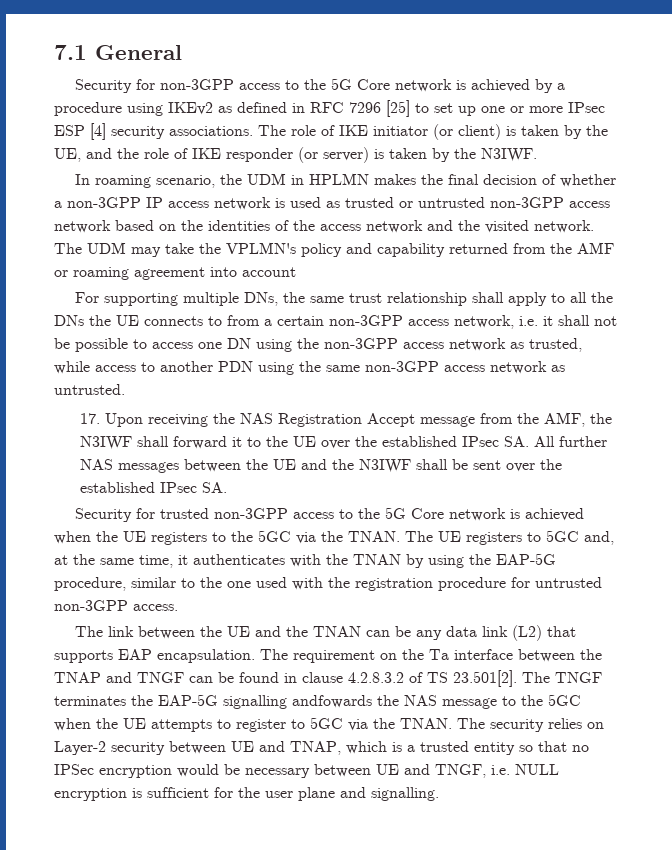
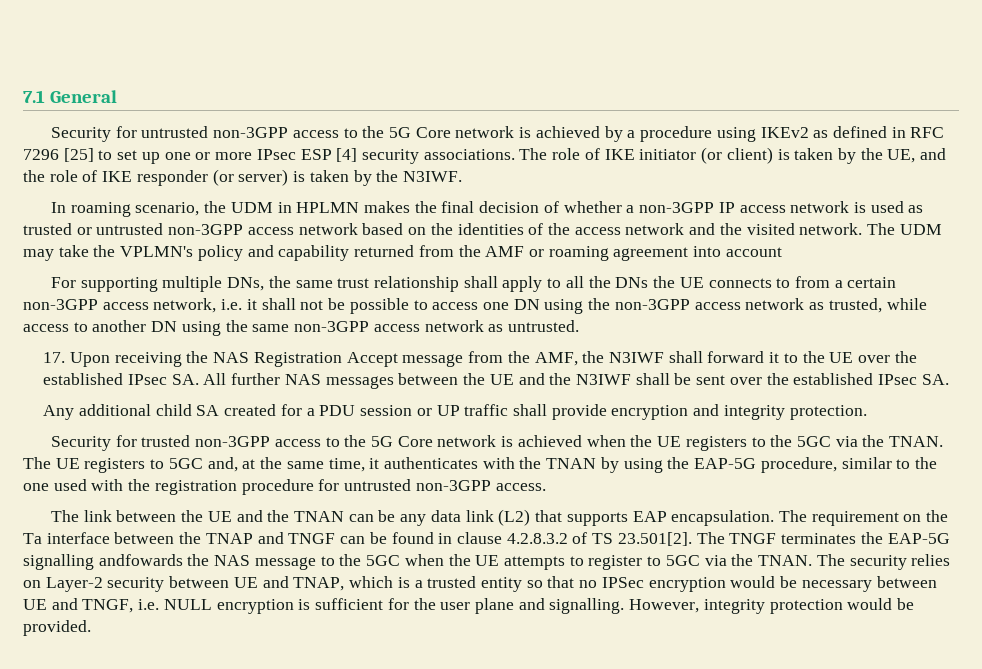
- Security for non-3GPP access to the 5G Core network is achieved by a procedure using IKEv2 as defined in RFC 7296 [25] to set up one or more IPsec ESP [4] security associations.
+ Security for untrusted non-3GPP access to the 5G Core network is achieved by a procedure using IKEv2 as defined in RFC 7296 [25] to set up one or more IPsec ESP [4] security associations.
- For supporting multiple DNs, the same trust relationship shall apply to all the DNs the UE connects to from a certain non-3GPP access network, i.e. it shall not be possible to access one DN using the non-3GPP access network as trusted, while access to another PDN using the same non-3GPP access network as untrusted.
+ For supporting multiple DNs, the same trust relationship shall apply to all the DNs the UE connects to from a certain non-3GPP access network, i.e. it shall not be possible to access one DN using the non-3GPP access network as trusted, while access to another DN using the same non-3GPP access network as untrusted.
+ Any additional child SA created for a PDU session or UP traffic shall provide encryption and integrity protection.
+ However, integrity protection would be provided.

